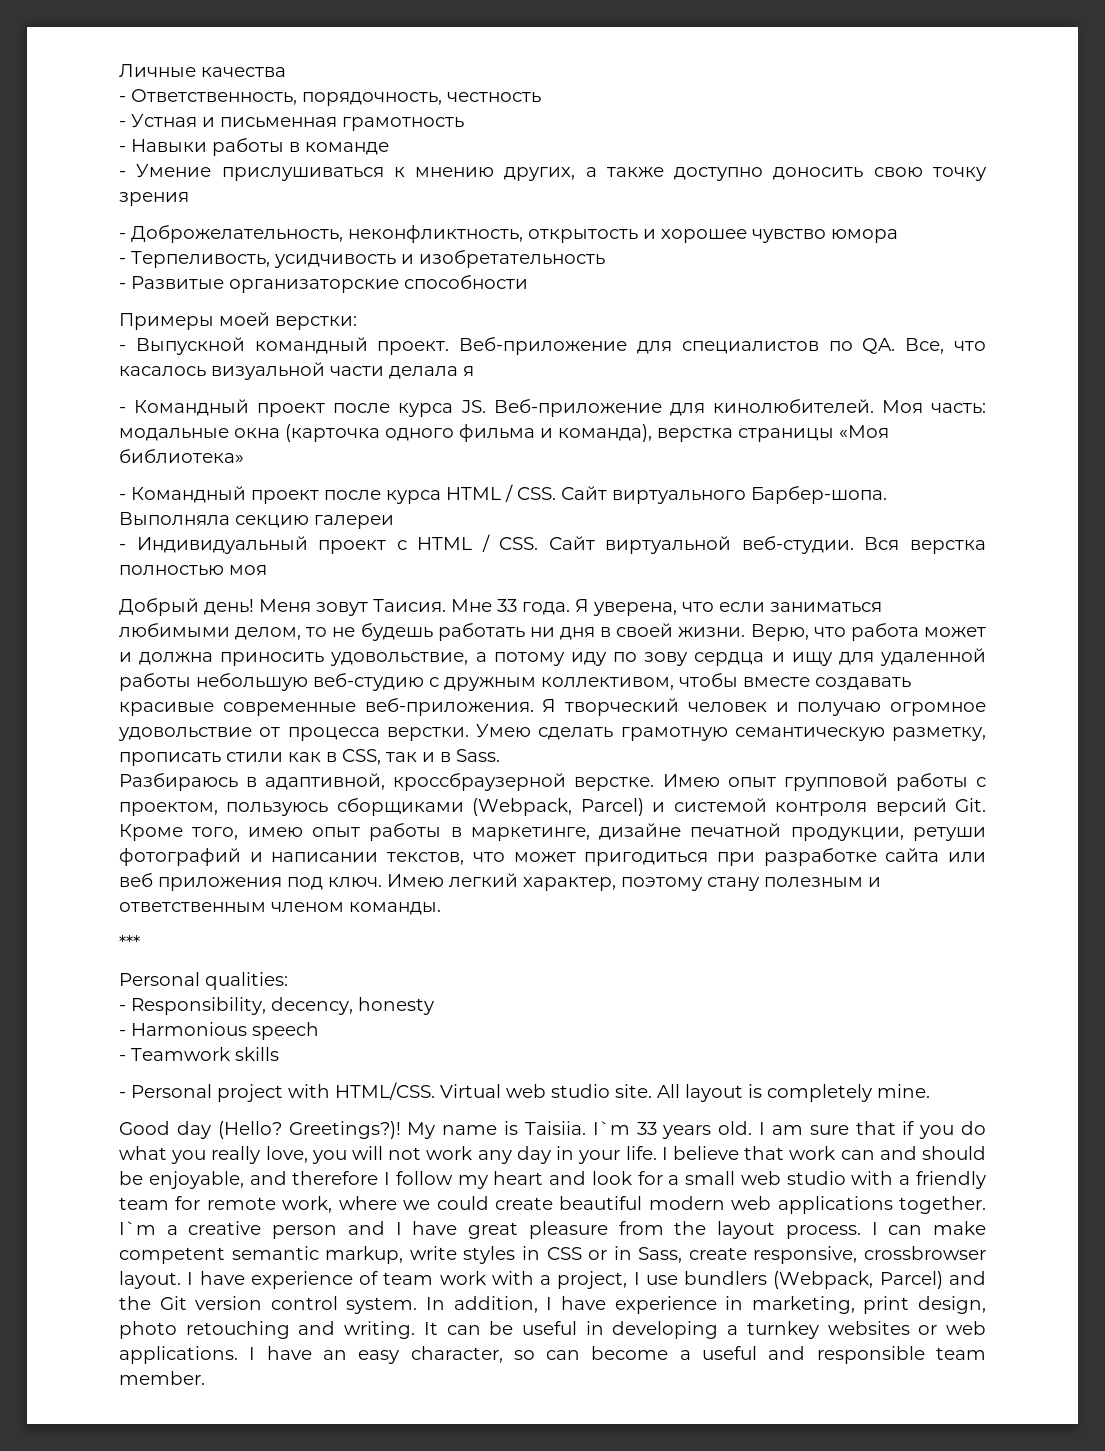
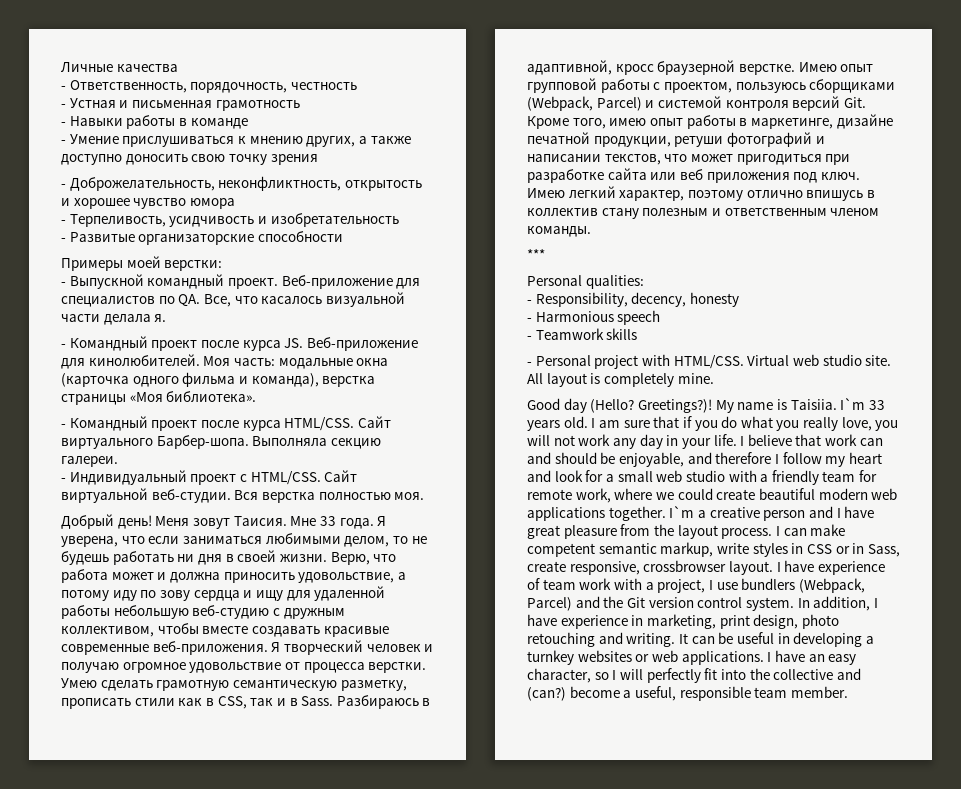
- Веб-приложение для специалистов по QA. Все, что касалось визуальной части делала я
+ Веб-приложение для специалистов по QA. Все, что касалось визуальной части делала я.
- Моя часть: модальные окна (карточка одного фильма и команда), верстка страницы «Моя библиотека»
- - Командный проект после курса HTML / CSS. Сайт виртуального Барбер-шопа.
+ Моя часть: модальные окна (карточка одного фильма и команда), верстка страницы «Моя библиотека».
+ - Командный проект после курса HTML/CSS. Сайт виртуального Барбер-шопа.
- Выполняла секцию галереи
+ Выполняла секцию галереи.
- - Индивидуальный проект с HTML / CSS. Сайт виртуальной веб-студии.
+ - Индивидуальный проект с HTML/CSS. Сайт виртуальной веб-студии.
- Вся верстка полностью моя
+ Вся верстка полностью моя.
- Умею сделать грамотную семантическую разметку, прописать стили как в CSS, так и в Sass.
- Разбираюсь в адаптивной, кроссбраузерной верстке.
+ Умею сделать грамотную семантическую разметку, прописать стили как в CSS, так и в Sass. Разбираюсь в адаптивной, кросс браузерной верстке.
- Имею легкий характер, поэтому стану полезным и ответственным членом команды.
+ Имею легкий характер, поэтому отлично впишусь в коллектив стану полезным и ответственным членом команды.
- I have an easy character, so can become a useful and responsible team member.
+ I have an easy character, so I will perfectly fit into the collective and (can?) become a useful, responsible team member.

